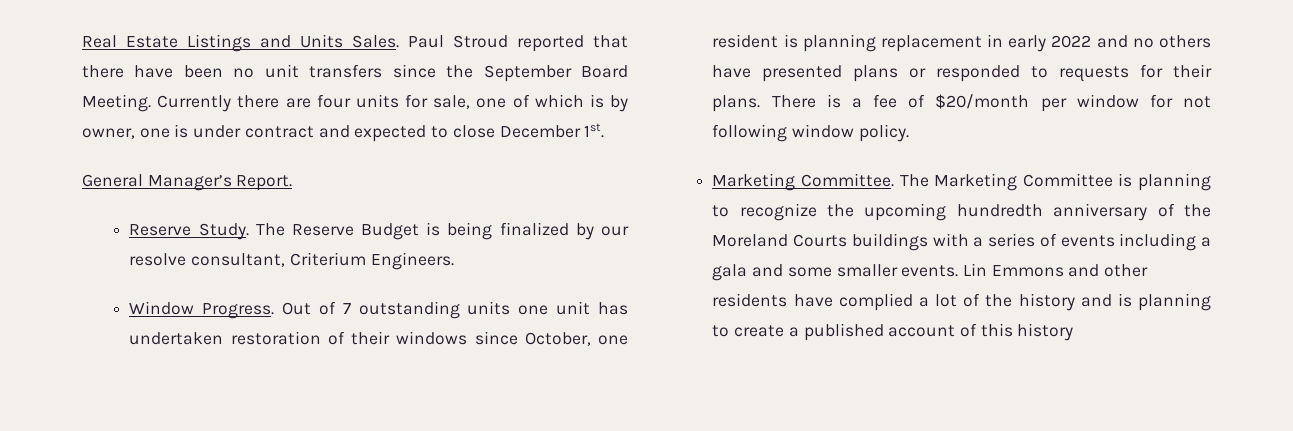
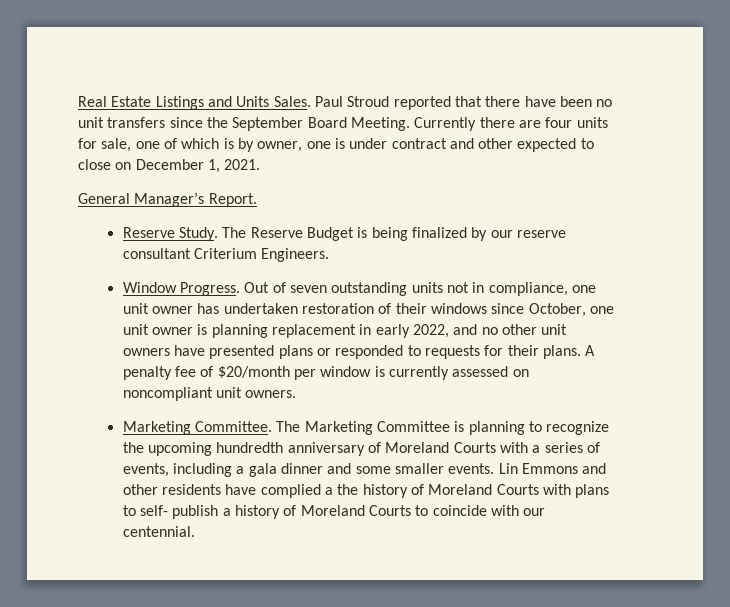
- Currently there are four units for sale, one of which is by owner, one is under contract and expected to close December 1st.
+ Currently there are four units for sale, one of which is by owner, one is under contract and other expected to close on December 1, 2021.
- The Reserve Budget is being finalized by our resolve consultant, Criterium Engineers.
+ The Reserve Budget is being finalized by our reserve consultant Criterium Engineers.
- Out of 7 outstanding units one unit has undertaken restoration of their windows since October, one resident is planning replacement in early 2022 and no others have presented plans or responded to requests for their plans.
+ Out of seven outstanding units not in compliance, one unit owner has undertaken restoration of their windows since October, one unit owner is planning replacement in early 2022, and no other unit owners have presented plans or responded to requests for their plans.
- There is a fee of $20/month per window for not following window policy.
+ A penalty fee of $20/month per window is currently assessed on noncompliant unit owners.
- The Marketing Committee is planning to recognize the upcoming hundredth anniversary of the Moreland Courts buildings with a series of events including a gala and some smaller events.
+ The Marketing Committee is planning to recognize the upcoming hundredth anniversary of Moreland Courts with a series of events, including a gala dinner and some smaller events.
- Lin Emmons and other residents have complied a lot of the history and is planning to create a published account of this history
+ Lin Emmons and other residents have complied a the history of Moreland Courts with plans to self- publish a history of Moreland Courts to coincide with our centennial.

